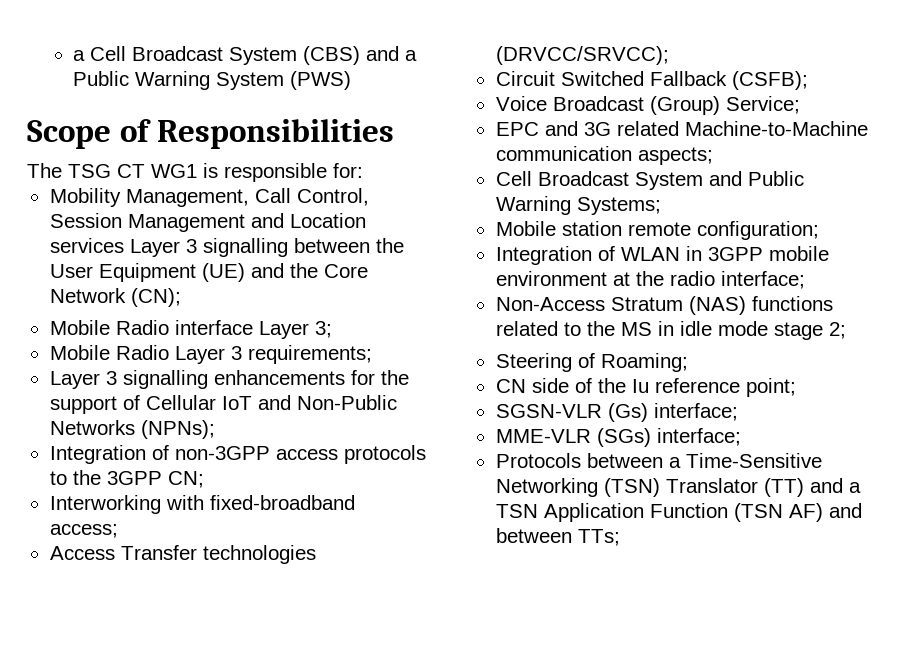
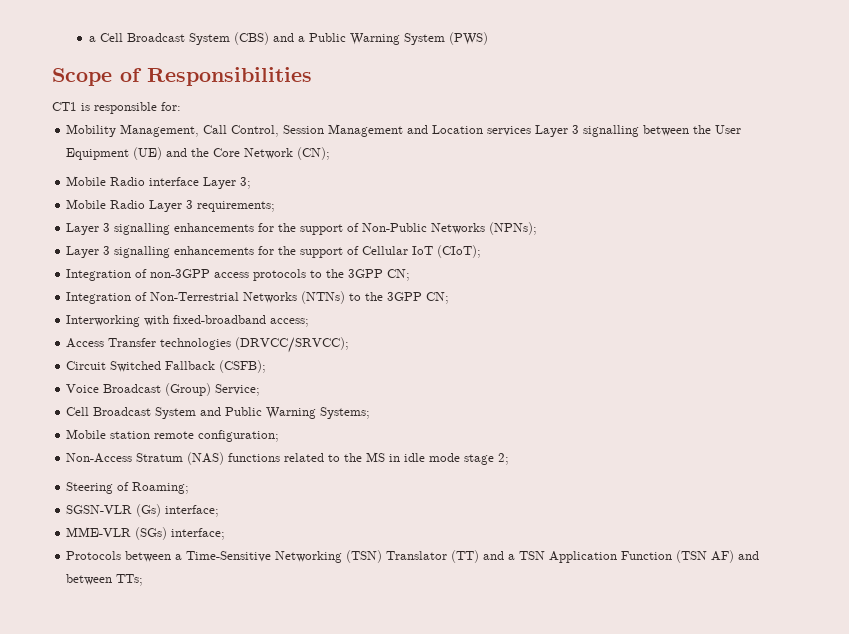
- The TSG CT WG1 is responsible for:
+ CT1 is responsible for:
- Layer 3 signalling enhancements for the support of Cellular IoT and Non-Public Networks (NPNs);
+ Layer 3 signalling enhancements for the support of Non-Public Networks (NPNs);
+ Layer 3 signalling enhancements for the support of Cellular IoT (CIoT);
+ Integration of Non-Terrestrial Networks (NTNs) to the 3GPP CN;
- EPC and 3G related Machine-to-Machine communication aspects;
- Integration of WLAN in 3GPP mobile environment at the radio interface;
- CN side of the Iu reference point;

